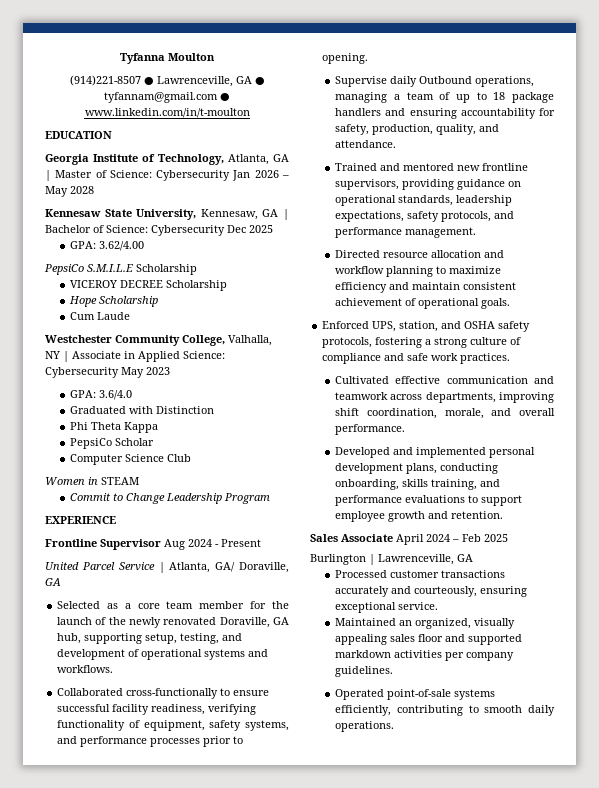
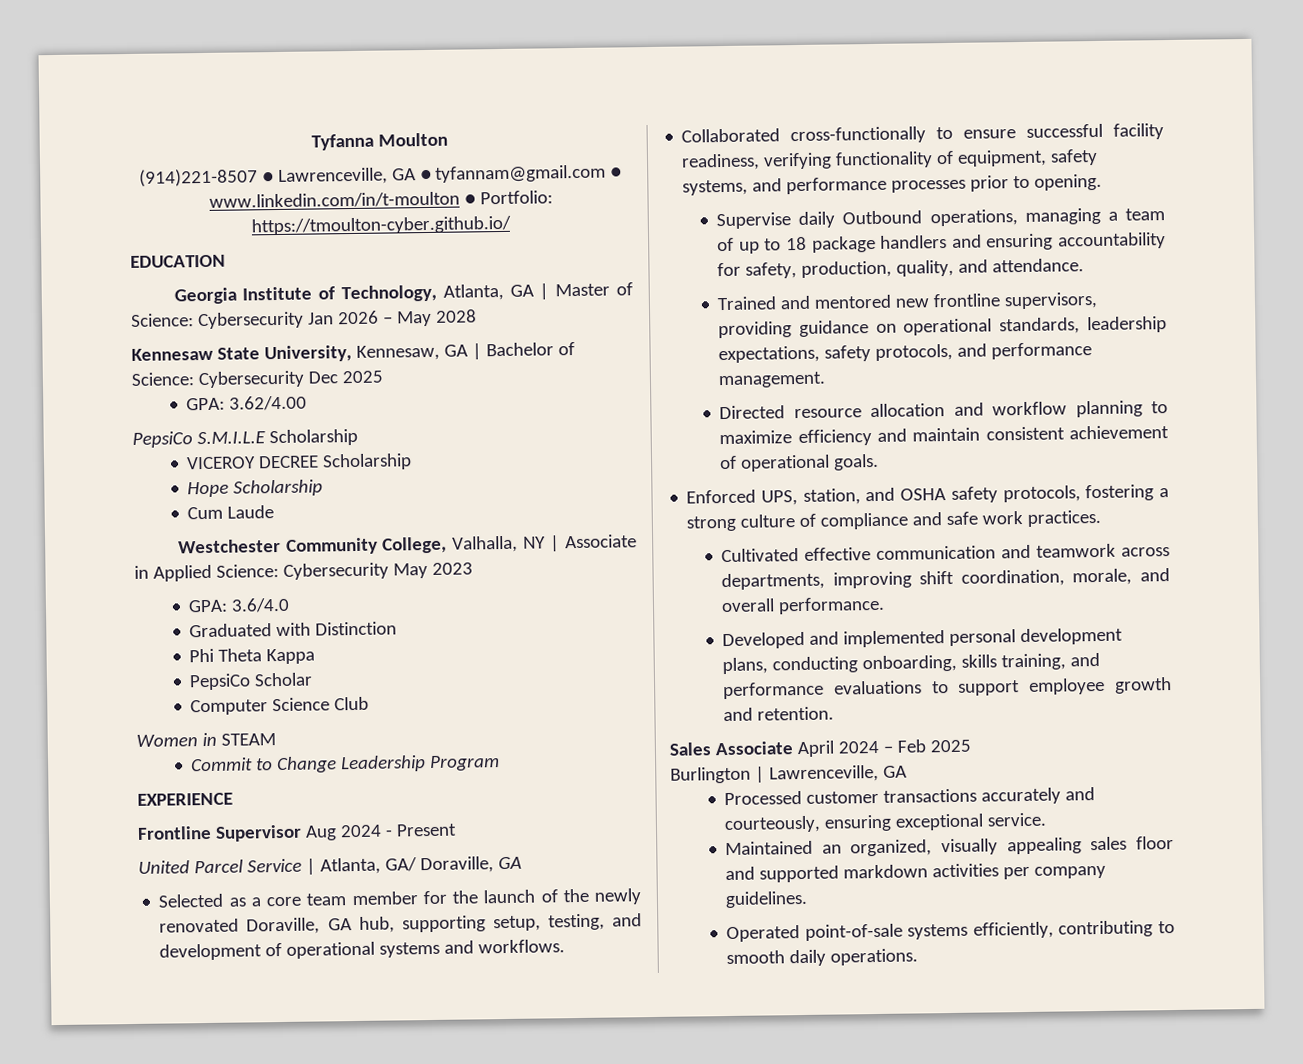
- (914)221-8507 ● Lawrenceville, GA ● tyfannam@gmail.com ● www.linkedin.com/in/t-moulton
+ (914)221-8507 ● Lawrenceville, GA ● tyfannam@gmail.com ● www.linkedin.com/in/t-moulton ● Portfolio: https://tmoulton-cyber.github.io/

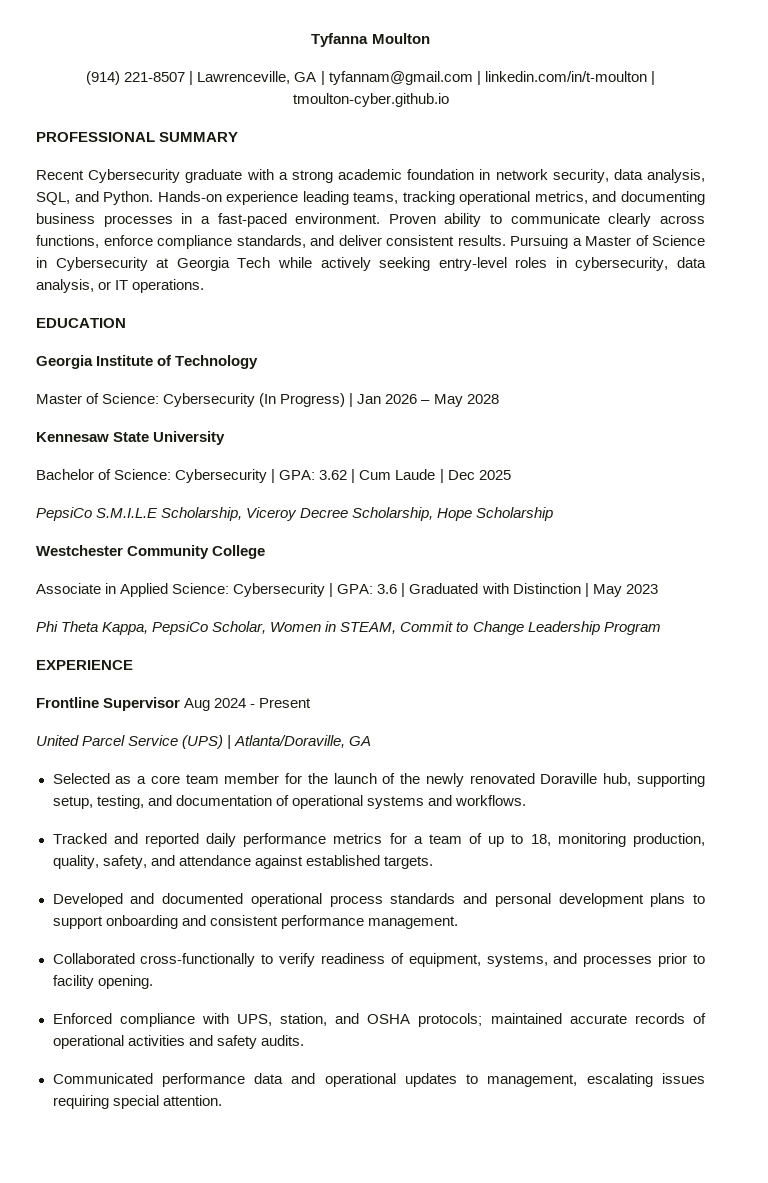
- (914)221-8507 ● Lawrenceville, GA ● tyfannam@gmail.com ● www.linkedin.com/in/t-moulton ● Portfolio: https://tmoulton-cyber.github.io/
+ (914) 221-8507 | Lawrenceville, GA | tyfannam@gmail.com | linkedin.com/in/t-moulton | tmoulton-cyber.github.io
+ PROFESSIONAL SUMMARY
+ Recent Cybersecurity graduate with a strong academic foundation in network security, data analysis, SQL, and Python. Hands-on experience leading teams, tracking operational metrics, and documenting business processes in a fast-paced environment. Proven ability to communicate clearly across functions, enforce compliance standards, and deliver consistent results. Pursuing a Master of Science in Cybersecurity at Georgia Tech while actively seeking entry-level roles in cybersecurity, data analysis, or IT operations.
- Georgia Institute of Technology, Atlanta, GA | Master of Science: Cybersecurity Jan 2026 – May 2028
+ Georgia Institute of Technology
+ Master of Science: Cybersecurity (In Progress) | Jan 2026 – May 2028
- Kennesaw State University, Kennesaw, GA | Bachelor of Science: Cybersecurity Dec 2025
+ Kennesaw State University
+ Bachelor of Science: Cybersecurity | GPA: 3.62 | Cum Laude | Dec 2025
- GPA: 3.62/4.00
- PepsiCo S.M.I.L.E Scholarship
- VICEROY DECREE Scholarship
- Hope Scholarship
+ PepsiCo S.M.I.L.E Scholarship, Viceroy Decree Scholarship, Hope Scholarship
- Cum Laude
- Westchester Community College, Valhalla, NY | Associate in Applied Science: Cybersecurity May 2023
- GPA: 3.6/4.0
- Graduated with Distinction
- Phi Theta Kappa
- PepsiCo Scholar
- Computer Science Club
- Women in STEAM
- Commit to Change Leadership Program
+ Westchester Community College
+ Associate in Applied Science: Cybersecurity | GPA: 3.6 | Graduated with Distinction | May 2023
+ Phi Theta Kappa, PepsiCo Scholar, Women in STEAM, Commit to Change Leadership Program
- United Parcel Service | Atlanta, GA/ Doraville, GA
+ United Parcel Service (UPS) | Atlanta/Doraville, GA
- Selected as a core team member for the launch of the newly renovated Doraville, GA hub, supporting setup, testing, and development of operational systems and workflows.
+ Selected as a core team member for the launch of the newly renovated Doraville hub, supporting setup, testing, and documentation of operational systems and workflows.
- Collaborated cross-functionally to ensure successful facility readiness, verifying functionality of equipment, safety systems, and performance processes prior to opening.
- Supervise daily Outbound operations, managing a team of up to 18 package handlers and ensuring accountability for safety, production, quality, and attendance.
- Trained and mentored new frontline supervisors, providing guidance on operational standards, leadership expectations, safety protocols, and performance management.
- Directed resource allocation and workflow planning to maximize efficiency and maintain consistent achievement of operational goals.
+ Tracked and reported daily performance metrics for a team of up to 18, monitoring production, quality, safety, and attendance against established targets.
+ Developed and documented operational process standards and personal development plans to support onboarding and consistent performance management.
+ Collaborated cross-functionally to verify readiness of equipment, systems, and processes prior to facility opening.
- Enforced UPS, station, and OSHA safety protocols, fostering a strong culture of compliance and safe work practices.
- Cultivated effective communication and teamwork across departments, improving shift coordination, morale, and overall performance.
- Developed and implemented personal development plans, conducting onboarding, skills training, and performance evaluations to support employee growth and retention.
- Sales Associate April 2024 – Feb 2025
- Burlington | Lawrenceville, GA
- Processed customer transactions accurately and courteously, ensuring exceptional service.
- Maintained an organized, visually appealing sales floor and supported markdown activities per company guidelines.
- Operated point-of-sale systems efficiently, contributing to smooth daily operations.
+ Enforced compliance with UPS, station, and OSHA protocols; maintained accurate records of operational activities and safety audits.
+ Communicated performance data and operational updates to management, escalating issues requiring special attention.

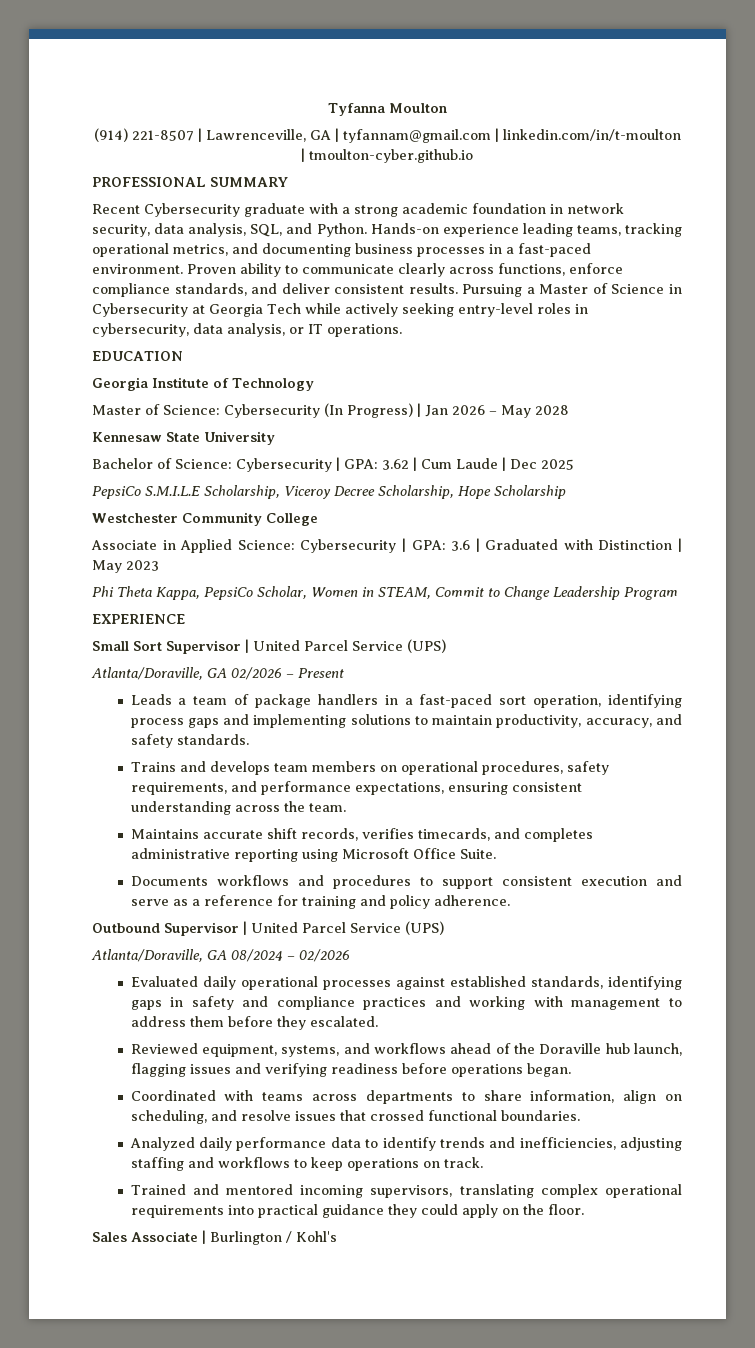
- Frontline Supervisor Aug 2024 - Present
- United Parcel Service (UPS) | Atlanta/Doraville, GA
- Selected as a core team member for the launch of the newly renovated Doraville hub, supporting setup, testing, and documentation of operational systems and workflows.
- Tracked and reported daily performance metrics for a team of up to 18, monitoring production, quality, safety, and attendance against established targets.
- Developed and documented operational process standards and personal development plans to support onboarding and consistent performance management.
- Collaborated cross-functionally to verify readiness of equipment, systems, and processes prior to facility opening.
- Enforced compliance with UPS, station, and OSHA protocols; maintained accurate records of operational activities and safety audits.
- Communicated performance data and operational updates to management, escalating issues requiring special attention.
+ Small Sort Supervisor | United Parcel Service (UPS)
+ Atlanta/Doraville, GA 02/2026 – Present
+ Leads a team of package handlers in a fast-paced sort operation, identifying process gaps and implementing solutions to maintain productivity, accuracy, and safety standards.
+ Trains and develops team members on operational procedures, safety requirements, and performance expectations, ensuring consistent understanding across the team.
+ Maintains accurate shift records, verifies timecards, and completes administrative reporting using Microsoft Office Suite.
+ Documents workflows and procedures to support consistent execution and serve as a reference for training and policy adherence.
+ Outbound Supervisor | United Parcel Service (UPS)
+ Atlanta/Doraville, GA 08/2024 – 02/2026
+ Evaluated daily operational processes against established standards, identifying gaps in safety and compliance practices and working with management to address them before they escalated.
+ Reviewed equipment, systems, and workflows ahead of the Doraville hub launch, flagging issues and verifying readiness before operations began.
+ Coordinated with teams across departments to share information, align on scheduling, and resolve issues that crossed functional boundaries.
+ Analyzed daily performance data to identify trends and inefficiencies, adjusting staffing and workflows to keep operations on track.
+ Trained and mentored incoming supervisors, translating complex operational requirements into practical guidance they could apply on the floor.
+ Sales Associate | Burlington / Kohl's

